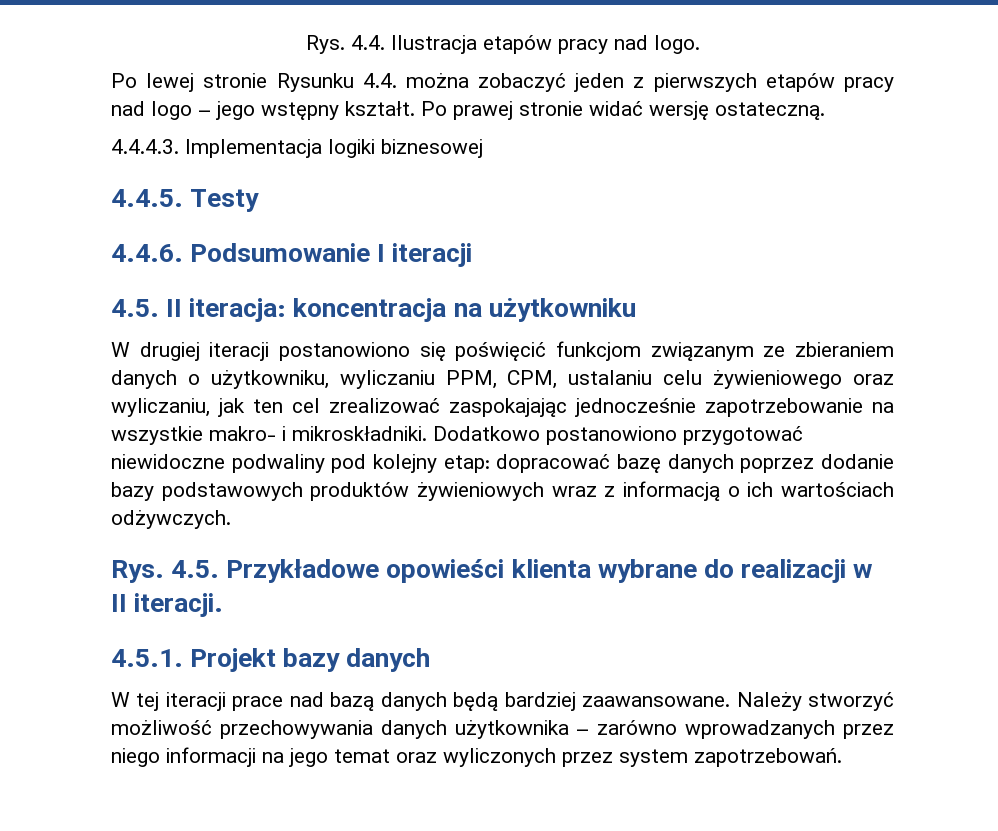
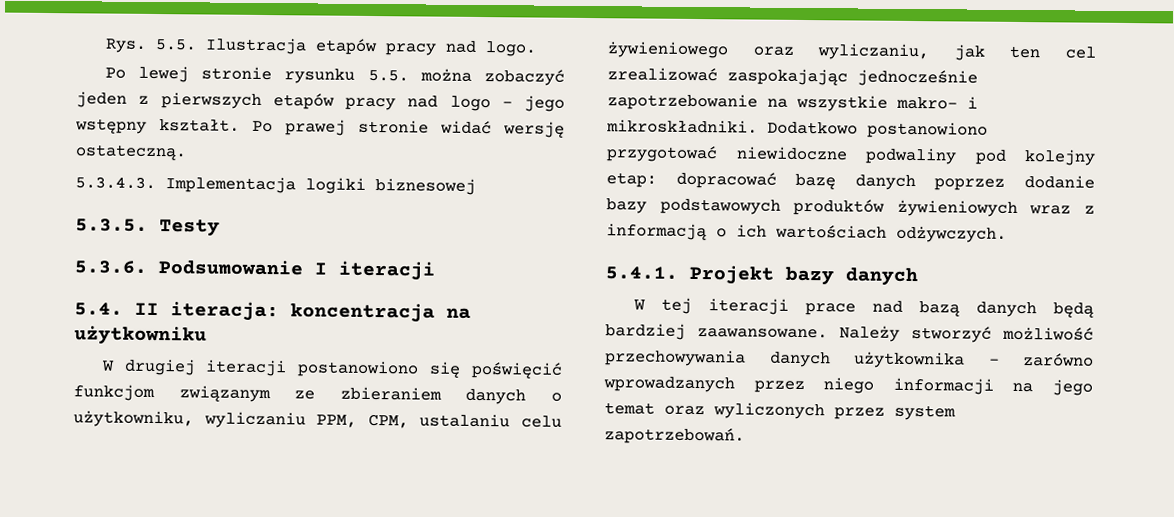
- Rys. 4.4. Ilustracja etapów pracy nad logo.
+ Rys. 5.5. Ilustracja etapów pracy nad logo.
- Po lewej stronie Rysunku 4.4. można zobaczyć jeden z pierwszych etapów pracy nad logo – jego wstępny kształt.
+ Po lewej stronie rysunku 5.5. można zobaczyć jeden z pierwszych etapów pracy nad logo – jego wstępny kształt.
- 4.4.4.3. Implementacja logiki biznesowej
+ 5.3.4.3. Implementacja logiki biznesowej
- 4.4.5. Testy
+ 5.3.5. Testy
- 4.4.6. Podsumowanie I iteracji
+ 5.3.6. Podsumowanie I iteracji
- 4.5. II iteracja: koncentracja na użytkowniku
+ 5.4. II iteracja: koncentracja na użytkowniku
- Rys. 4.5. Przykładowe opowieści klienta wybrane do realizacji w II iteracji.
- 4.5.1. Projekt bazy danych
+ 5.4.1. Projekt bazy danych

